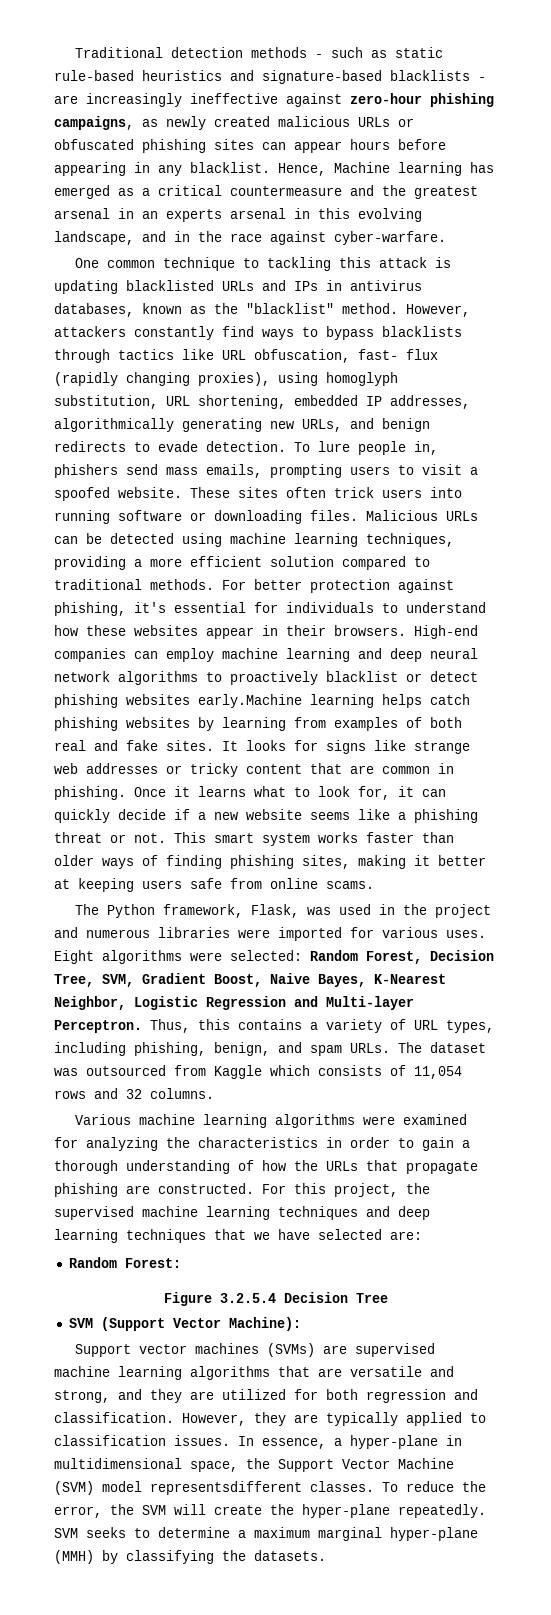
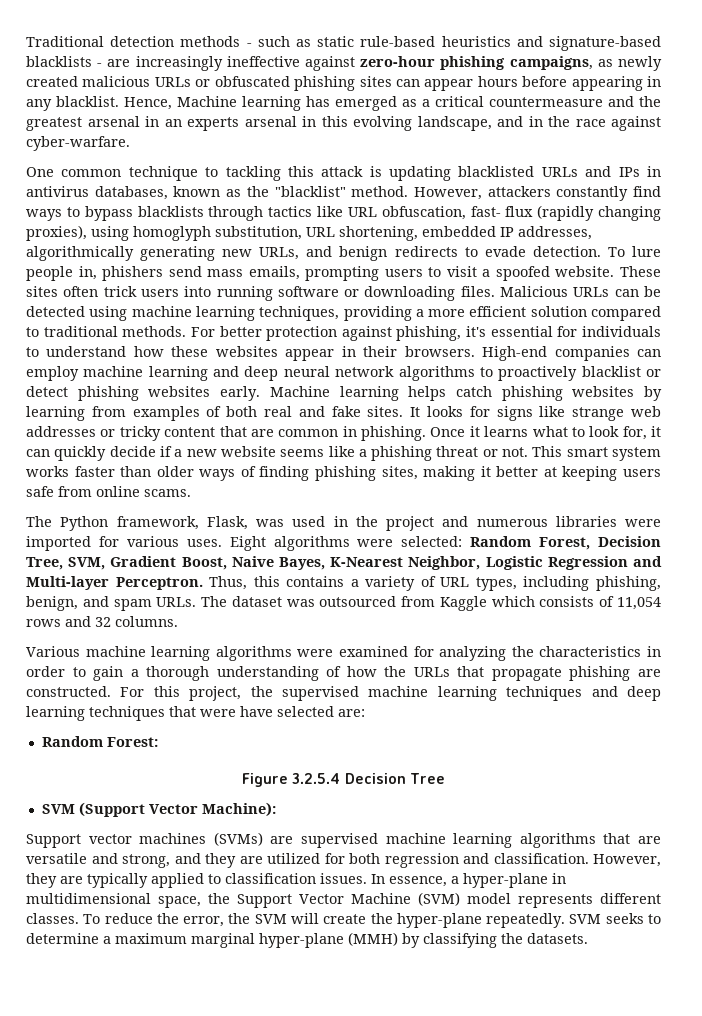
- High-end companies can employ machine learning and deep neural network algorithms to proactively blacklist or detect phishing websites early.Machine learning helps catch phishing websites by learning from examples of both real and fake sites.
+ High-end companies can employ machine learning and deep neural network algorithms to proactively blacklist or detect phishing websites early. Machine learning helps catch phishing websites by learning from examples of both real and fake sites.
- For this project, the supervised machine learning techniques and deep learning techniques that we have selected are:
+ For this project, the supervised machine learning techniques and deep learning techniques that were have selected are:
- In essence, a hyper-plane in multidimensional space, the Support Vector Machine (SVM) model representsdifferent classes.
+ In essence, a hyper-plane in multidimensional space, the Support Vector Machine (SVM) model represents different classes.

